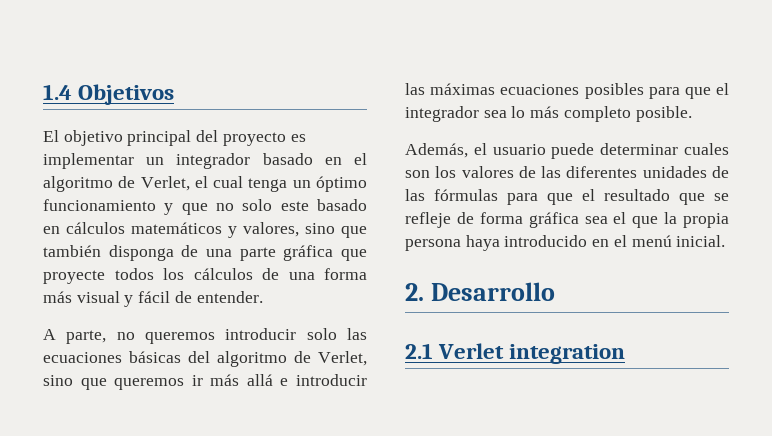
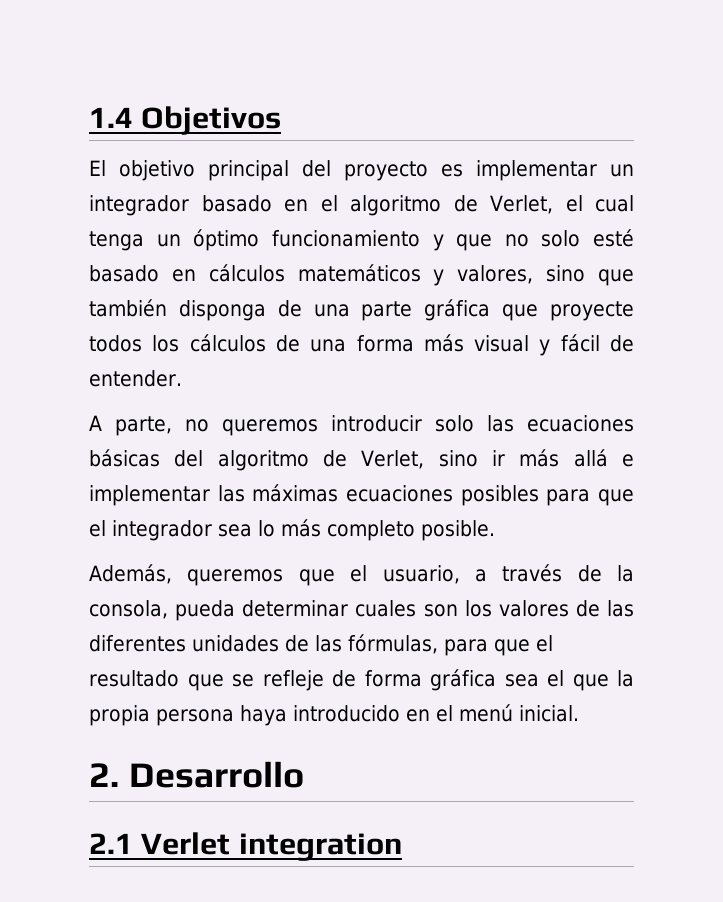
- El objetivo principal del proyecto es implementar un integrador basado en el algoritmo de Verlet, el cual tenga un óptimo funcionamiento y que no solo este basado en cálculos matemáticos y valores, sino que también disponga de una parte gráfica que proyecte todos los cálculos de una forma más visual y fácil de entender.
+ El objetivo principal del proyecto es implementar un integrador basado en el algoritmo de Verlet, el cual tenga un óptimo funcionamiento y que no solo esté basado en cálculos matemáticos y valores, sino que también disponga de una parte gráfica que proyecte todos los cálculos de una forma más visual y fácil de entender.
- A parte, no queremos introducir solo las ecuaciones básicas del algoritmo de Verlet, sino que queremos ir más allá e introducir las máximas ecuaciones posibles para que el integrador sea lo más completo posible.
+ A parte, no queremos introducir solo las ecuaciones básicas del algoritmo de Verlet, sino ir más allá e implementar las máximas ecuaciones posibles para que el integrador sea lo más completo posible.
- Además, el usuario puede determinar cuales son los valores de las diferentes unidades de las fórmulas para que el resultado que se refleje de forma gráfica sea el que la propia persona haya introducido en el menú inicial.
+ Además, queremos que el usuario, a través de la consola, pueda determinar cuales son los valores de las diferentes unidades de las fórmulas, para que el resultado que se refleje de forma gráfica sea el que la propia persona haya introducido en el menú inicial.

